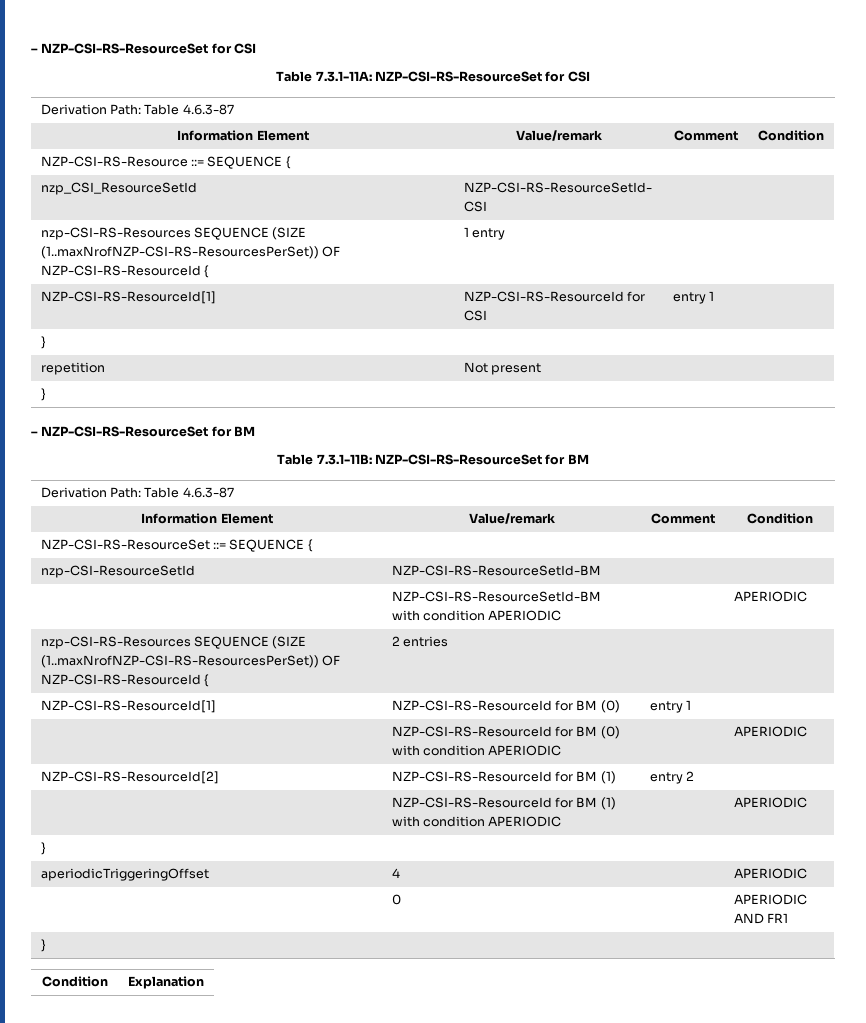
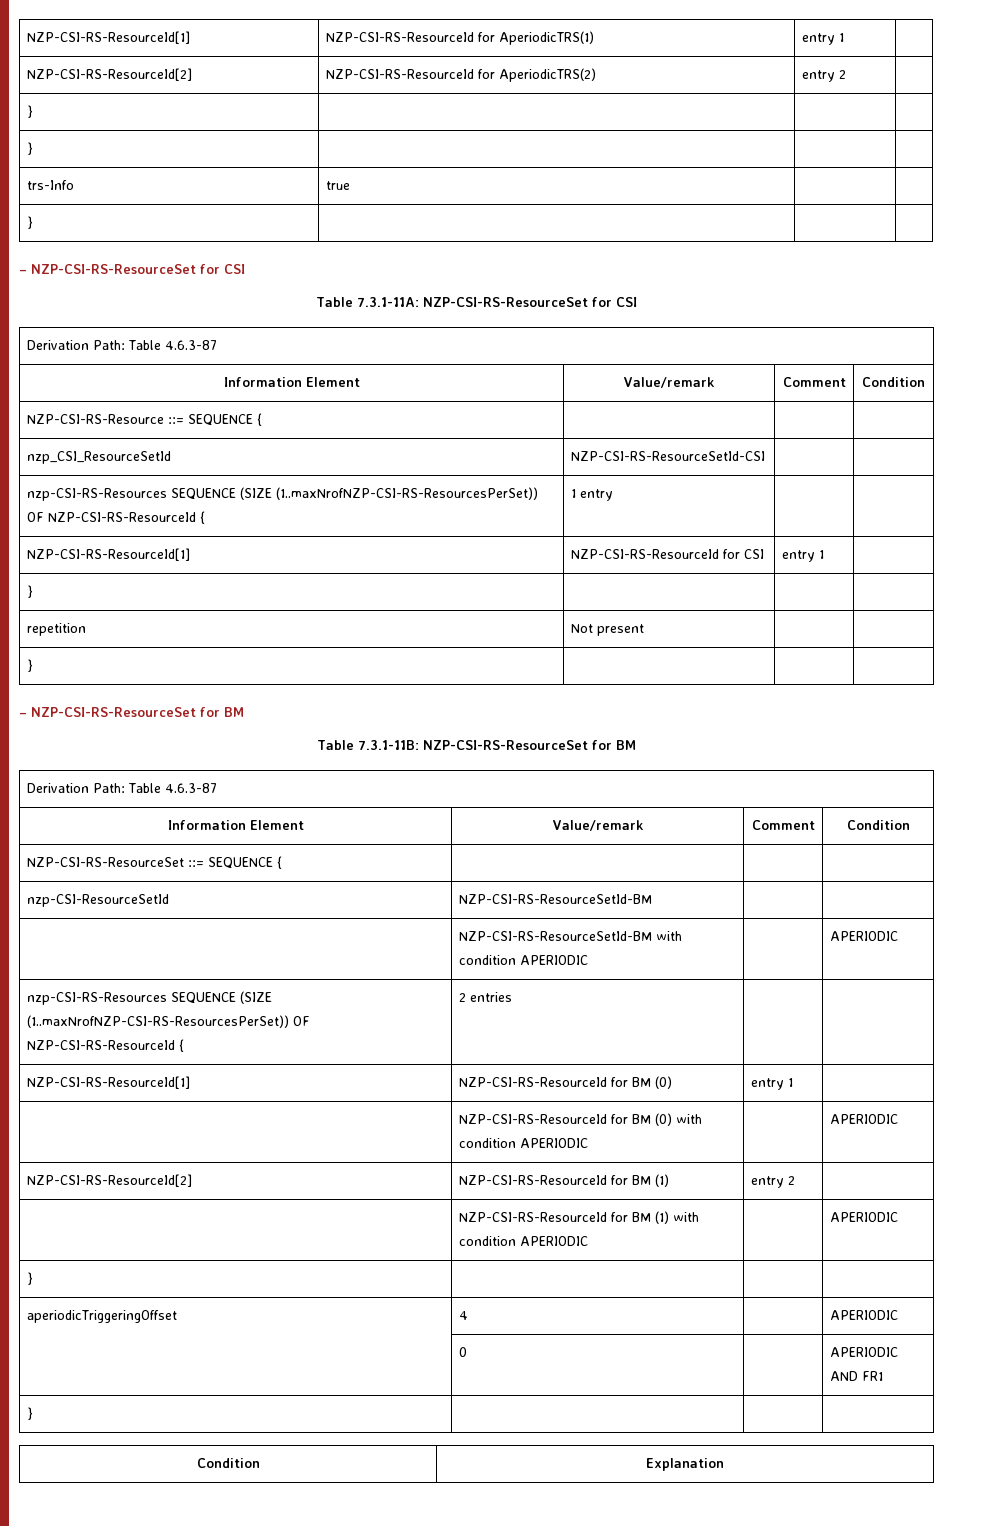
+ NZP-CSI-RS-ResourceId[1] | NZP-CSI-RS-ResourceId for AperiodicTRS(1) | entry 1 |
+ NZP-CSI-RS-ResourceId[2] | NZP-CSI-RS-ResourceId for AperiodicTRS(2) | entry 2 |
+ } | | |
+ } | | |
+ trs-Info | true | |
+ } | | |

